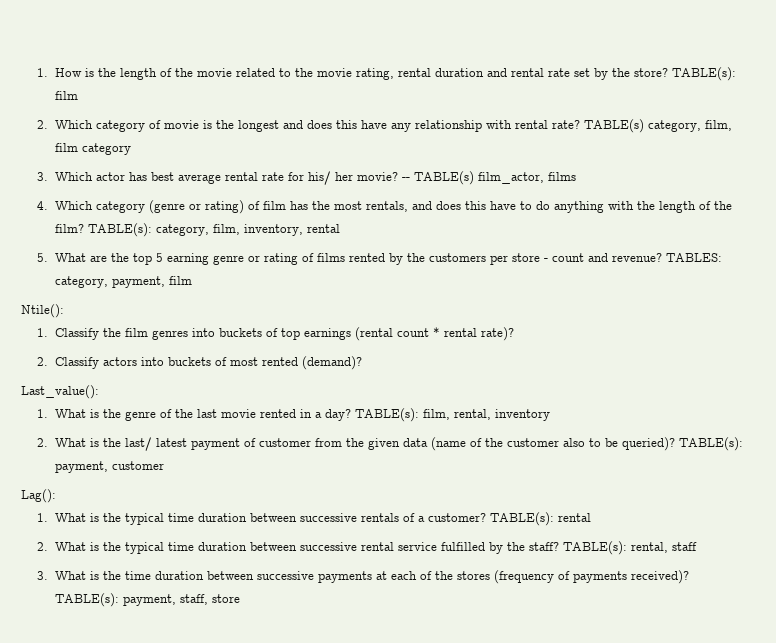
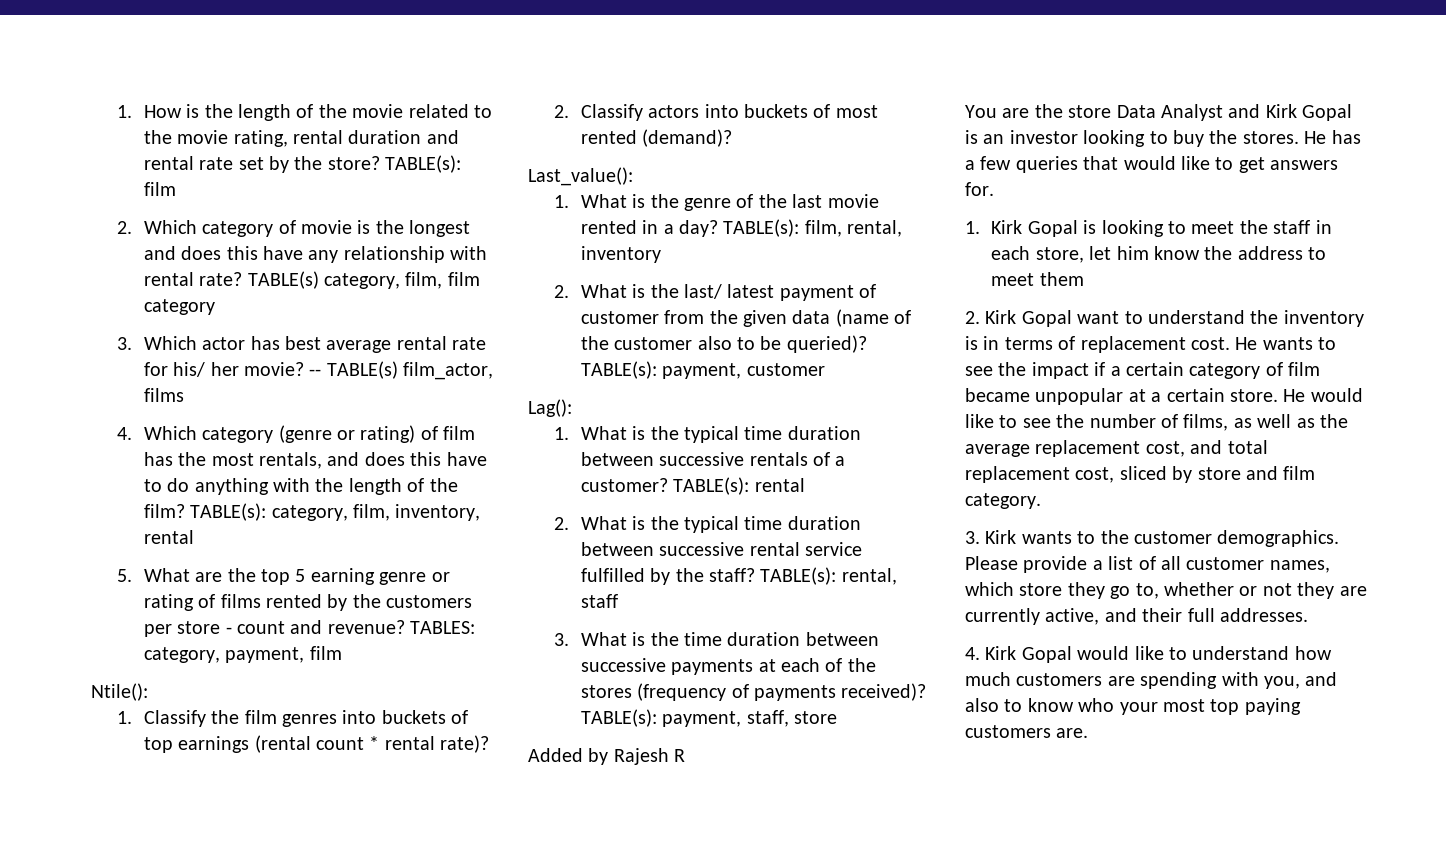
+ Added by Rajesh R
+ You are the store Data Analyst and Kirk Gopal is an investor looking to buy the stores. He has a few queries that would like to get answers for.
+ 1. Kirk Gopal is looking to meet the staff in each store, let him know the address to meet them
+ 2. Kirk Gopal want to understand the inventory is in terms of replacement cost. He wants to see the impact if a certain category of film became unpopular at a certain store. He would like to see the number of films, as well as the average replacement cost, and total replacement cost, sliced by store and film category.
+ 3. Kirk wants to the customer demographics. Please provide a list of all customer names, which store they go to, whether or not they are currently active, and their full addresses.
+ 4. Kirk Gopal would like to understand how much customers are spending with you, and also to know who your most top paying customers are.

